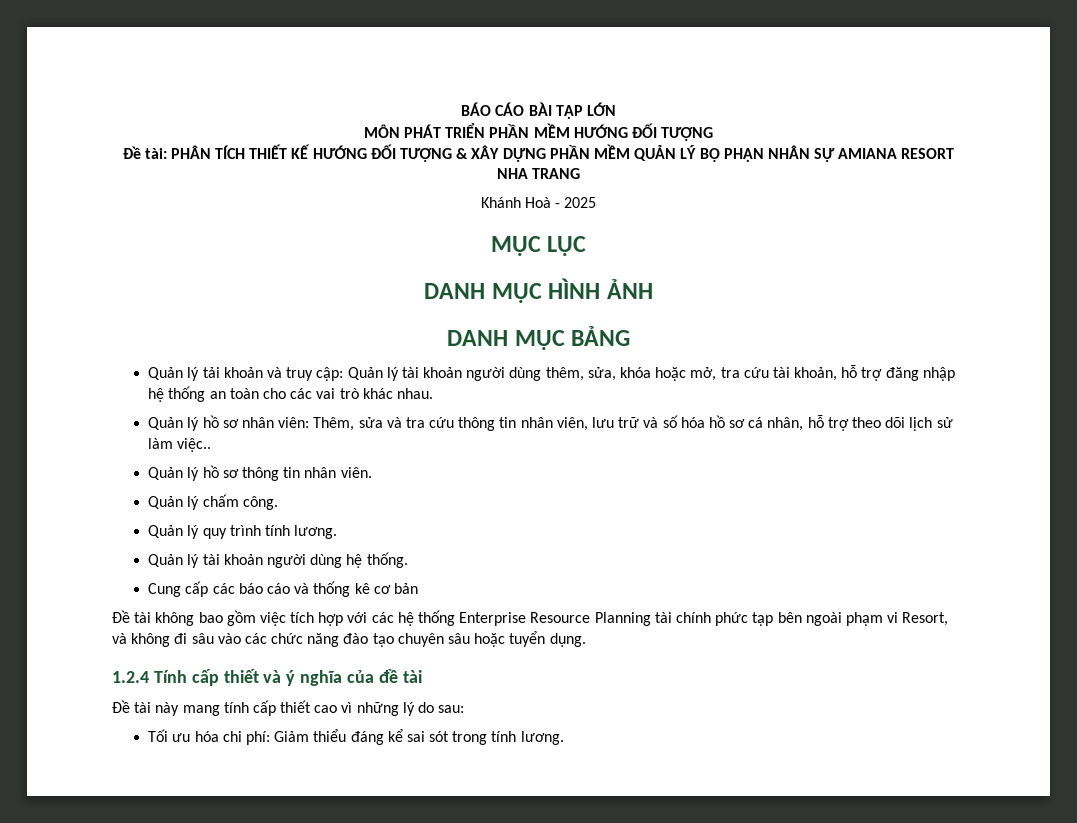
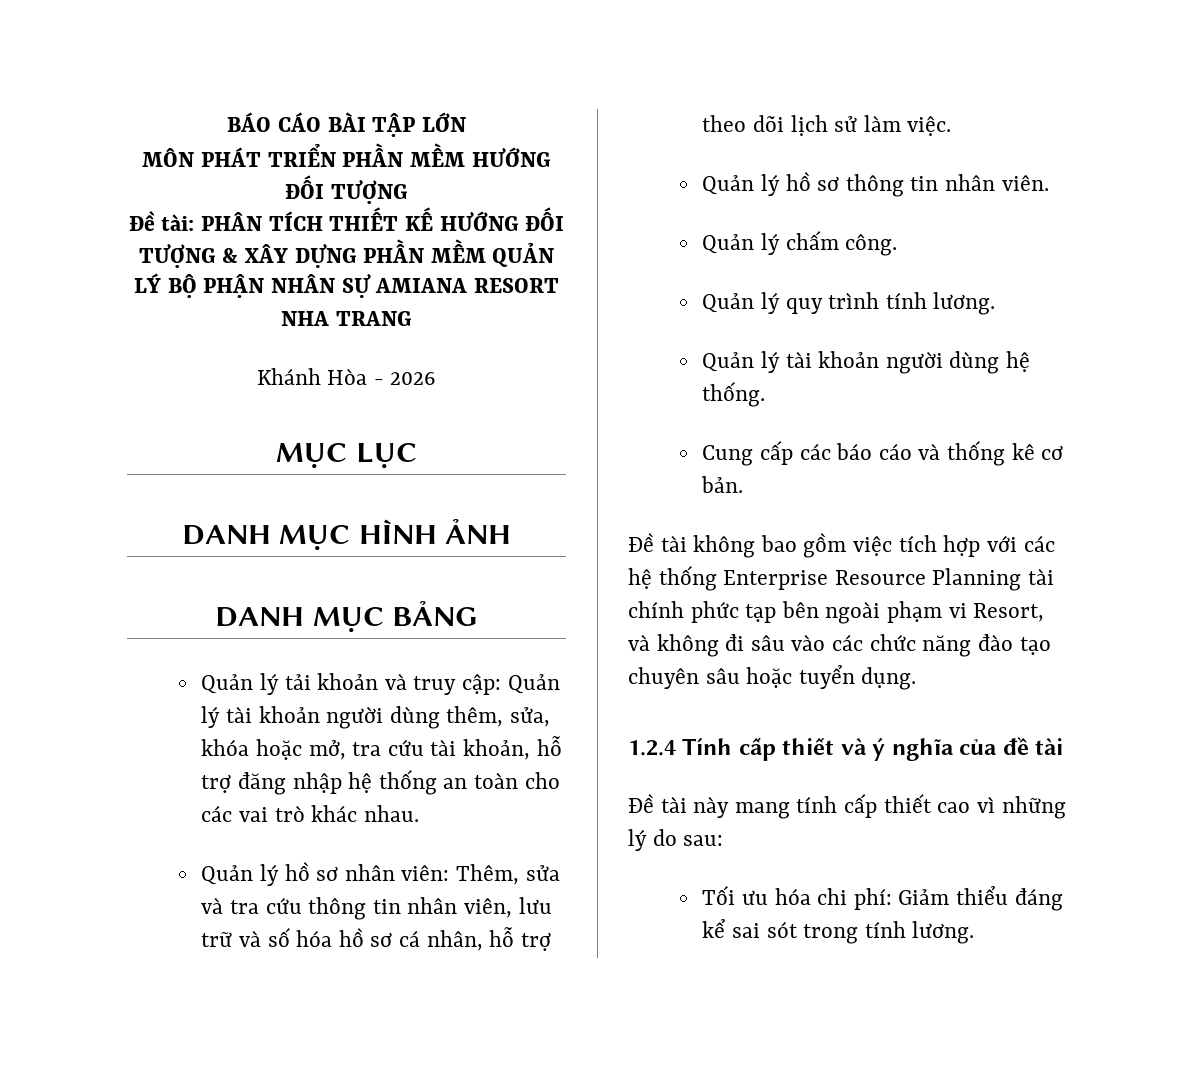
- Khánh Hoà - 2025
+ Khánh Hòa - 2026
- Quản lý hồ sơ nhân viên: Thêm, sửa và tra cứu thông tin nhân viên, lưu trữ và số hóa hồ sơ cá nhân, hỗ trợ theo dõi lịch sử làm việc..
+ Quản lý hồ sơ nhân viên: Thêm, sửa và tra cứu thông tin nhân viên, lưu trữ và số hóa hồ sơ cá nhân, hỗ trợ theo dõi lịch sử làm việc.
- Cung cấp các báo cáo và thống kê cơ bản
+ Cung cấp các báo cáo và thống kê cơ bản.

